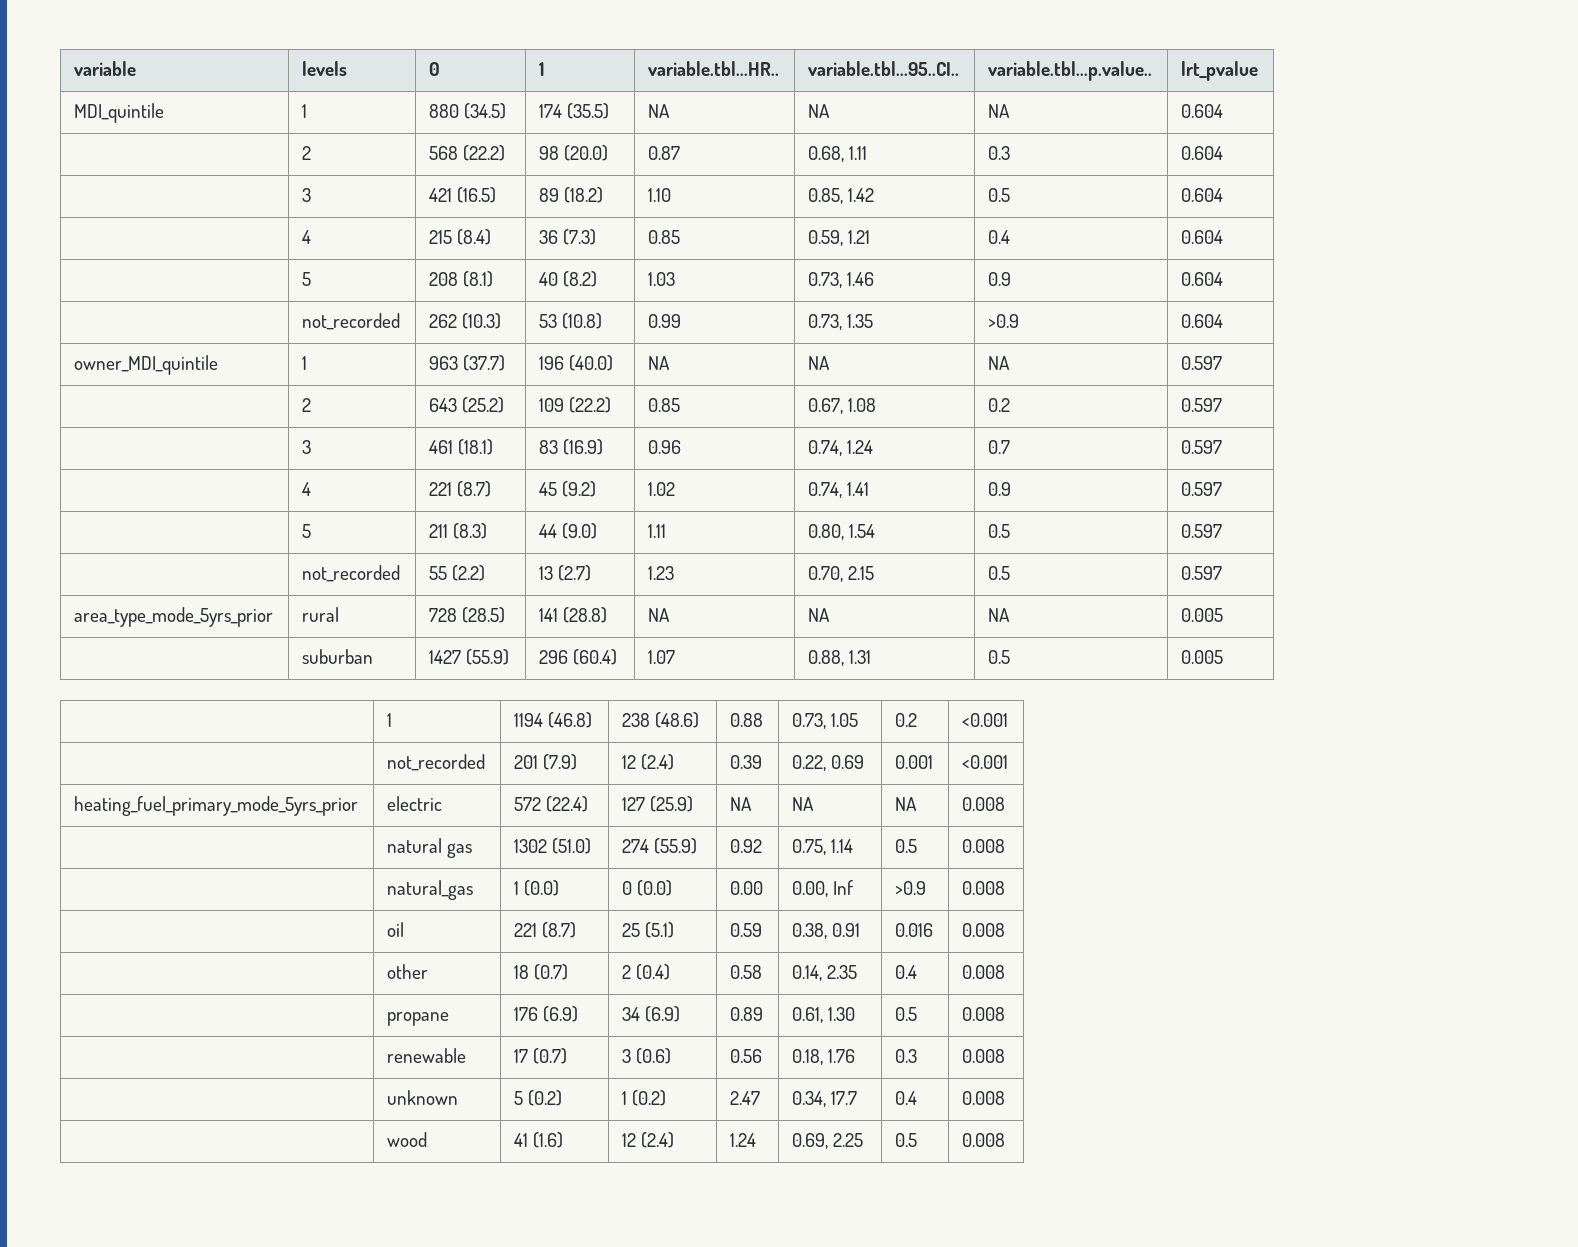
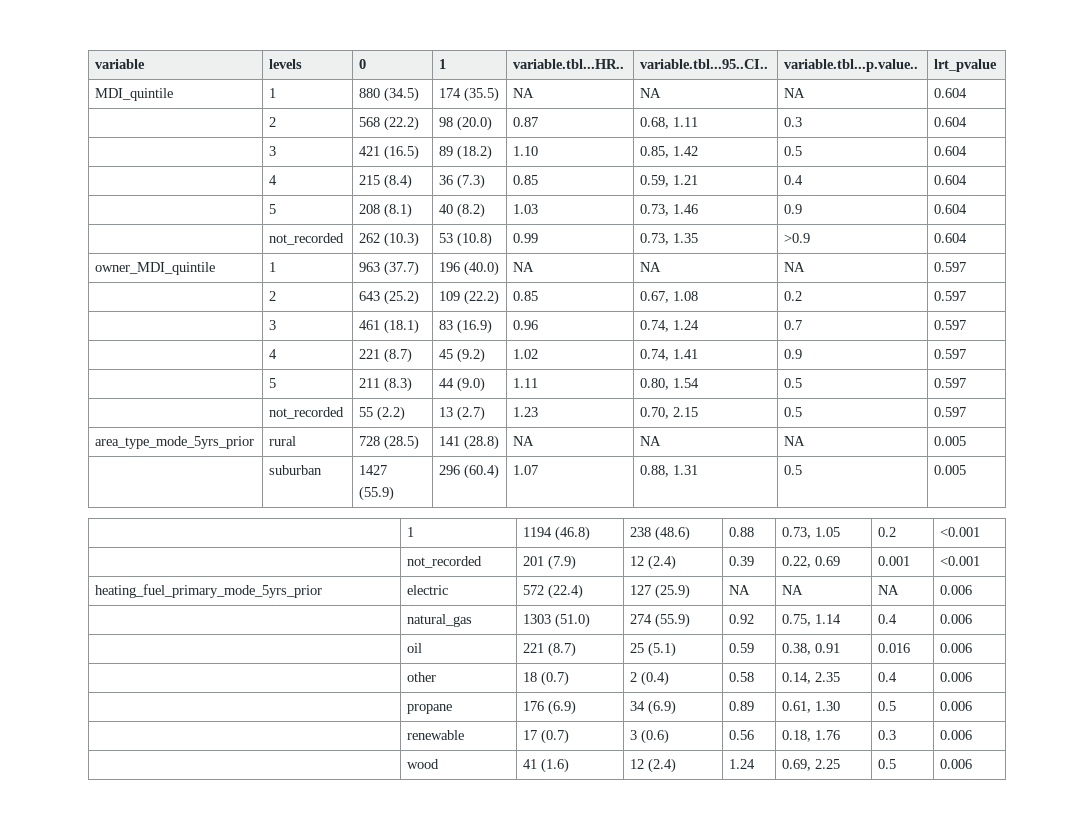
- heating_fuel_primary_mode_5yrs_prior | electric | 572 (22.4) | 127 (25.9) | NA | NA | NA | 0.008
- | natural gas | 1302 (51.0) | 274 (55.9) | 0.92 | 0.75, 1.14 | 0.5 | 0.008
- | natural_gas | 1 (0.0) | 0 (0.0) | 0.00 | 0.00, Inf | >0.9 | 0.008
+ heating_fuel_primary_mode_5yrs_prior | electric | 572 (22.4) | 127 (25.9) | NA | NA | NA | 0.006
+ | natural_gas | 1303 (51.0) | 274 (55.9) | 0.92 | 0.75, 1.14 | 0.4 | 0.006
- | oil | 221 (8.7) | 25 (5.1) | 0.59 | 0.38, 0.91 | 0.016 | 0.008
+ | oil | 221 (8.7) | 25 (5.1) | 0.59 | 0.38, 0.91 | 0.016 | 0.006
- | other | 18 (0.7) | 2 (0.4) | 0.58 | 0.14, 2.35 | 0.4 | 0.008
+ | other | 18 (0.7) | 2 (0.4) | 0.58 | 0.14, 2.35 | 0.4 | 0.006
- | propane | 176 (6.9) | 34 (6.9) | 0.89 | 0.61, 1.30 | 0.5 | 0.008
+ | propane | 176 (6.9) | 34 (6.9) | 0.89 | 0.61, 1.30 | 0.5 | 0.006
- | renewable | 17 (0.7) | 3 (0.6) | 0.56 | 0.18, 1.76 | 0.3 | 0.008
- | unknown | 5 (0.2) | 1 (0.2) | 2.47 | 0.34, 17.7 | 0.4 | 0.008
+ | renewable | 17 (0.7) | 3 (0.6) | 0.56 | 0.18, 1.76 | 0.3 | 0.006
- | wood | 41 (1.6) | 12 (2.4) | 1.24 | 0.69, 2.25 | 0.5 | 0.008
+ | wood | 41 (1.6) | 12 (2.4) | 1.24 | 0.69, 2.25 | 0.5 | 0.006

